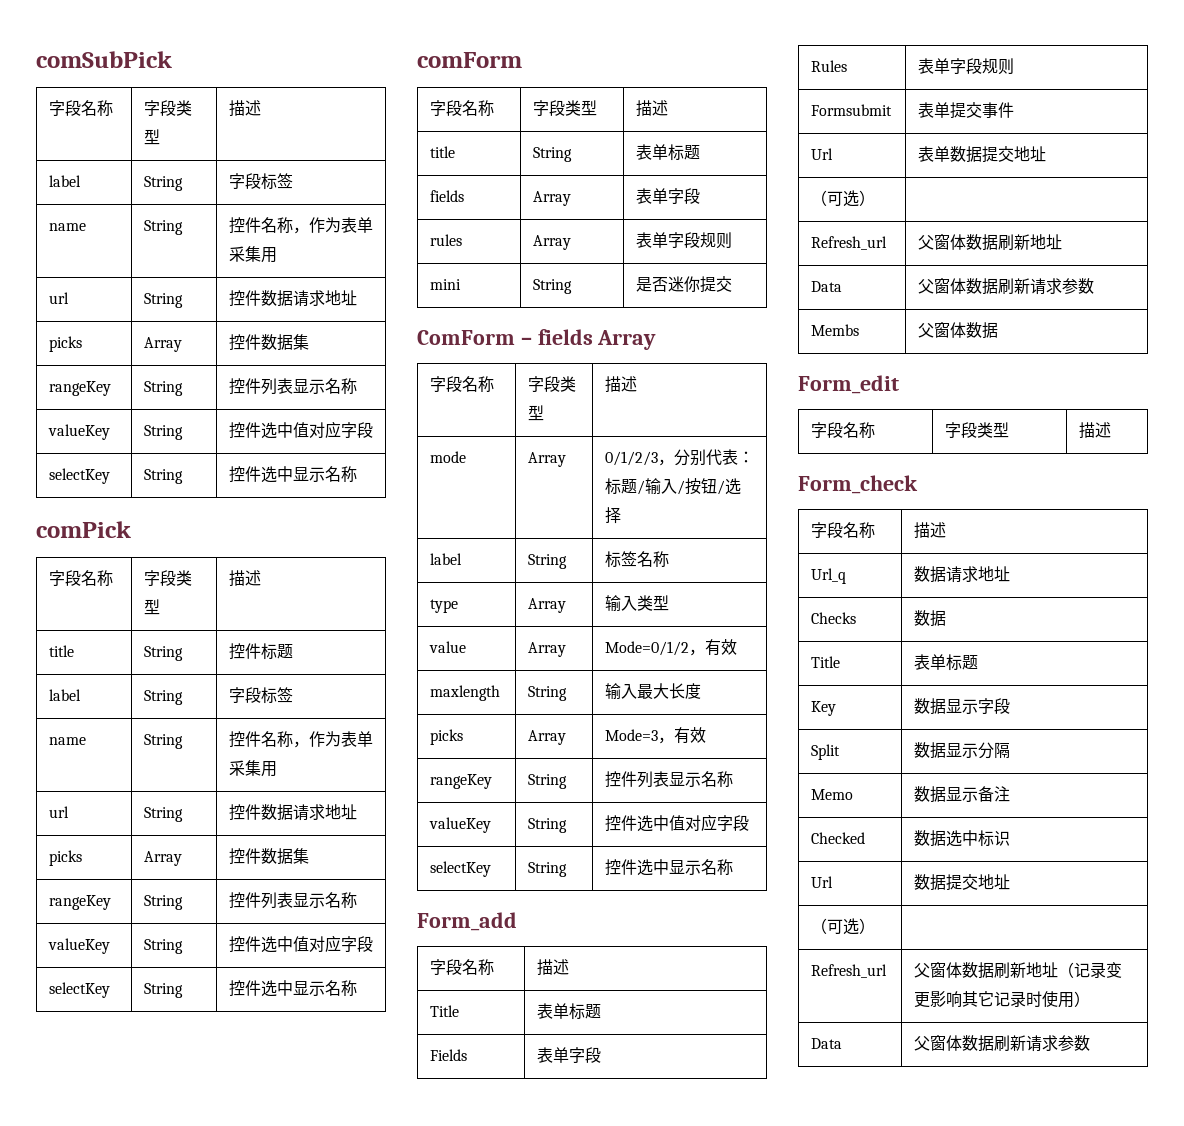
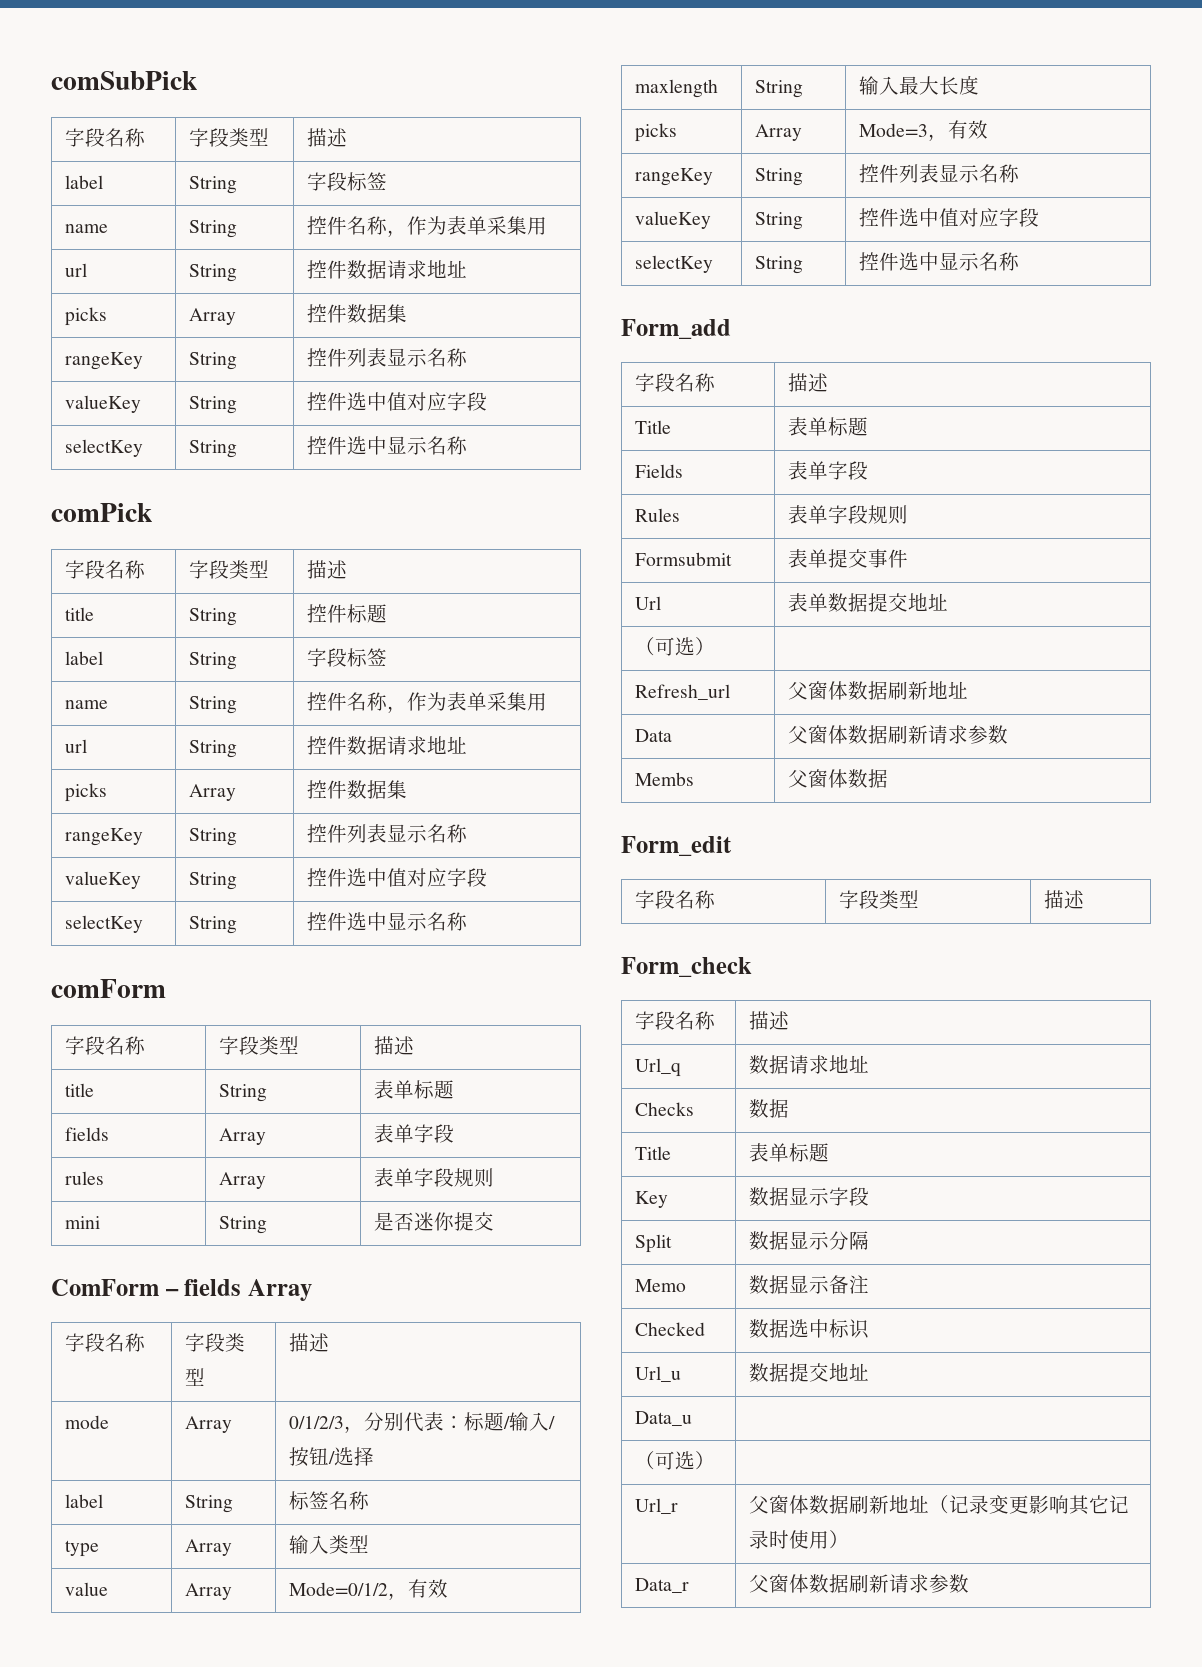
- Url | 数据提交地址
+ Url_u | 数据提交地址
+ Data_u |
  （可选） |
- Refresh_url | 父窗体数据刷新地址（记录变更影响其它记录时使用）
- Data | 父窗体数据刷新请求参数
+ Url_r | 父窗体数据刷新地址（记录变更影响其它记录时使用）
+ Data_r | 父窗体数据刷新请求参数

